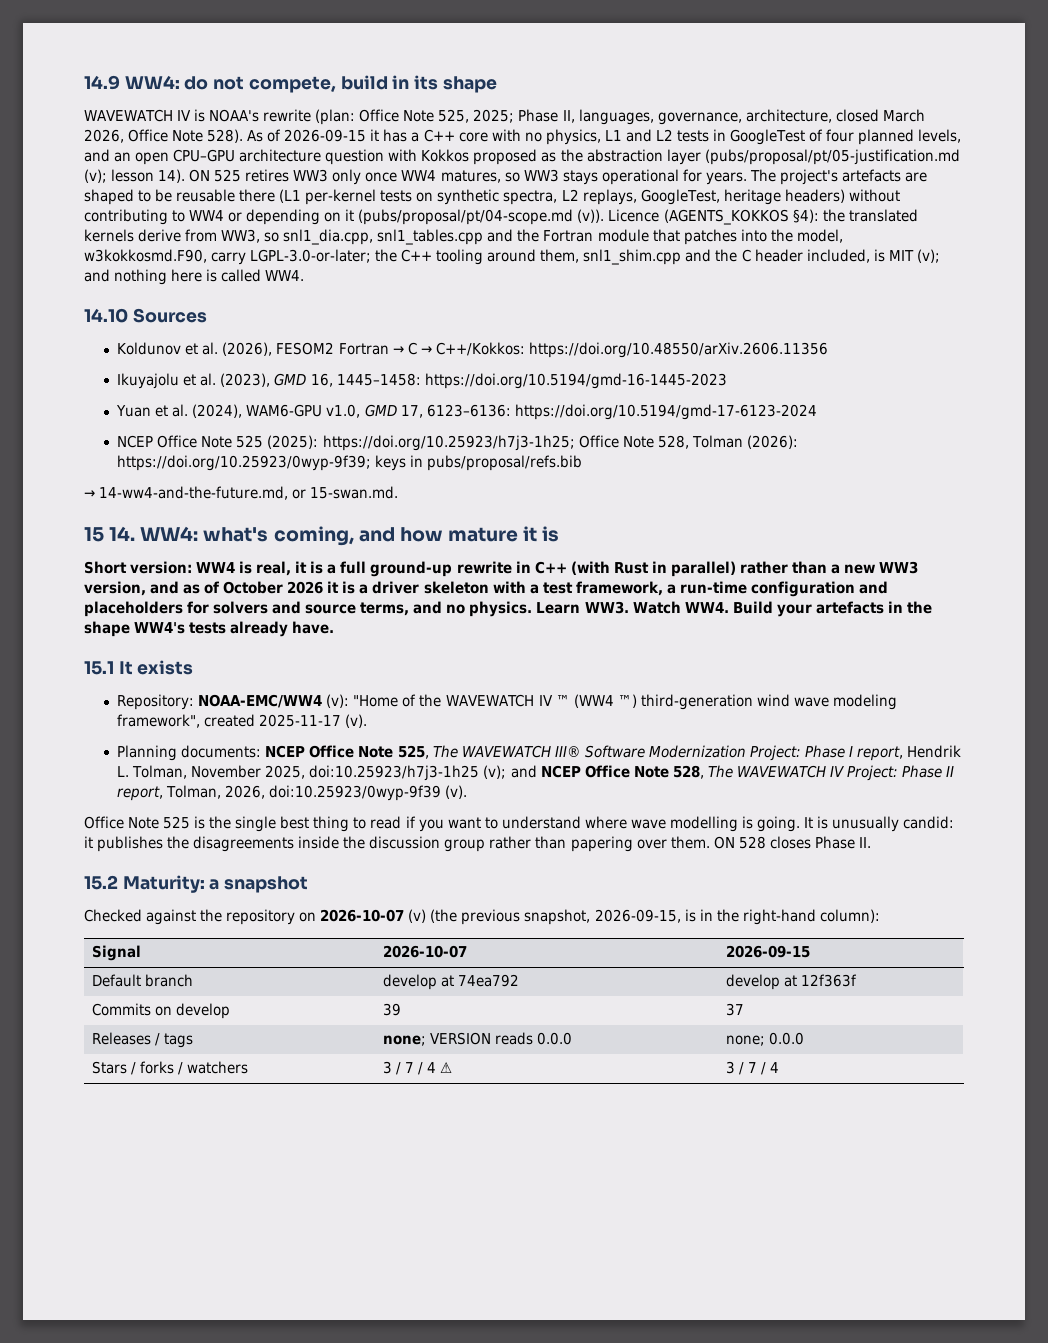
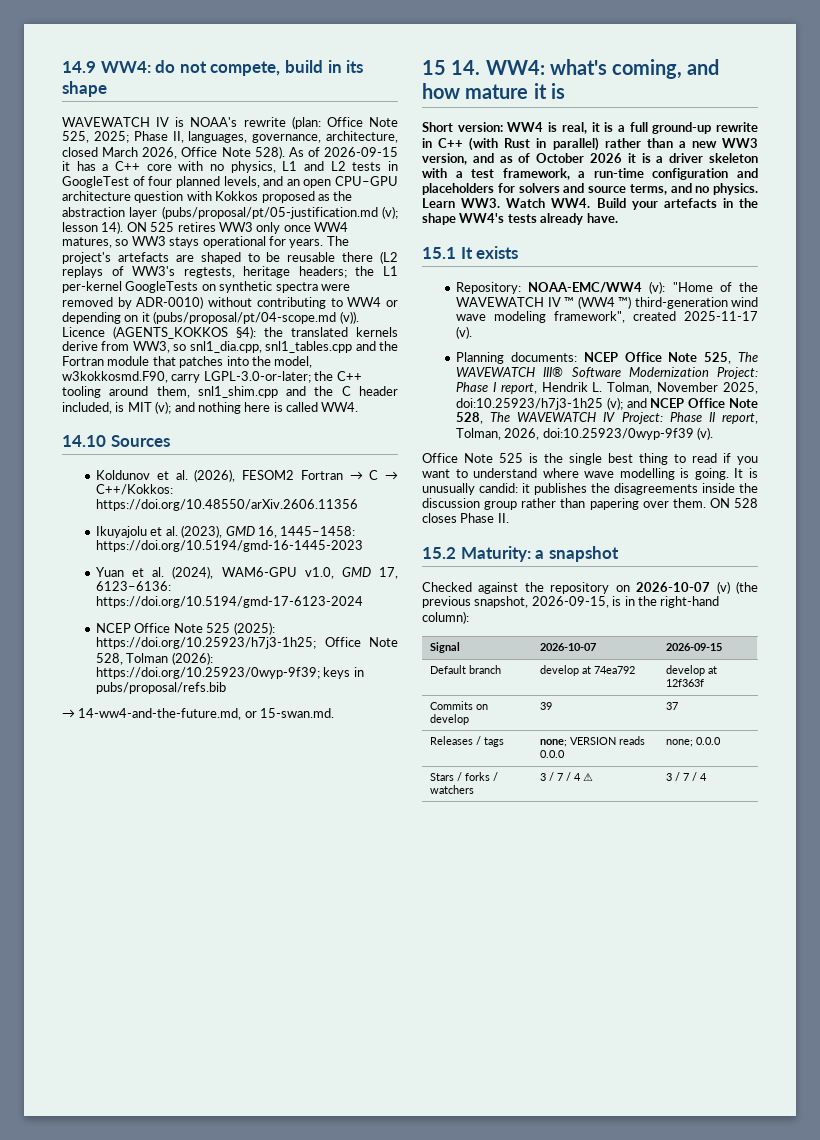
- The project's artefacts are shaped to be reusable there (L1 per-kernel tests on synthetic spectra, L2 replays, GoogleTest, heritage headers) without contributing to WW4 or depending on it (pubs/proposal/pt/04-scope.md (v)).
+ The project's artefacts are shaped to be reusable there (L2 replays of WW3's regtests, heritage headers; the L1 per-kernel GoogleTests on synthetic spectra were removed by ADR-0010) without contributing to WW4 or depending on it (pubs/proposal/pt/04-scope.md (v)).

